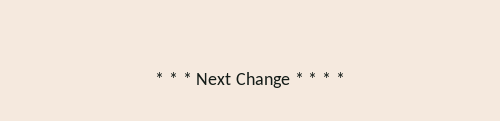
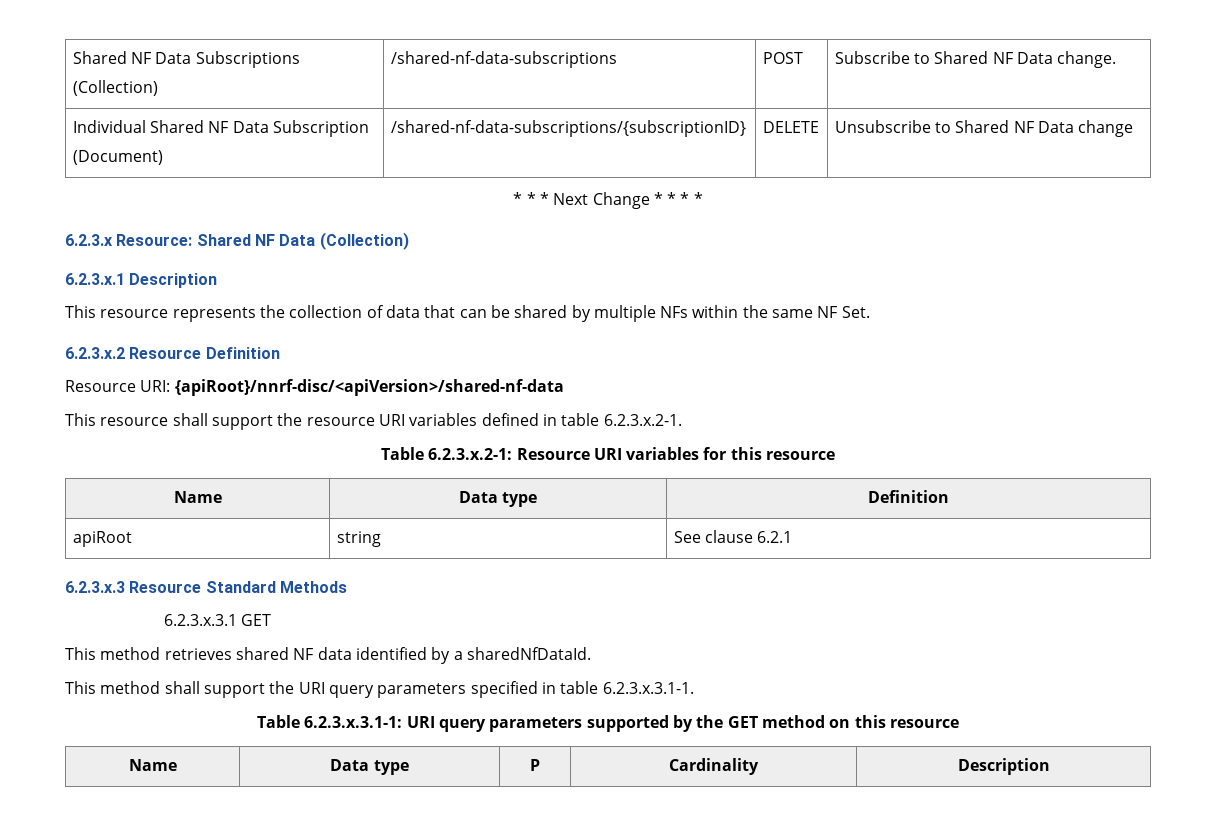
+ Shared NF Data Subscriptions
+ (Collection) | /shared-nf-data-subscriptions | POST | Subscribe to Shared NF Data change.
+ Individual Shared NF Data Subscription
+ (Document) | /shared-nf-data-subscriptions/{subscriptionID} | DELETE | Unsubscribe to Shared NF Data change
+ 6.2.3.x Resource: Shared NF Data (Collection)
+ 6.2.3.x.1 Description
+ This resource represents the collection of data that can be shared by multiple NFs within the same NF Set.
+ 6.2.3.x.2 Resource Definition
+ Resource URI: {apiRoot}/nnrf-disc/<apiVersion>/shared-nf-data
+ This resource shall support the resource URI variables defined in table 6.2.3.x.2-1.
+ Table 6.2.3.x.2-1: Resource URI variables for this resource
+ Name | Data type | Definition
+ apiRoot | string | See clause 6.2.1
+ 6.2.3.x.3 Resource Standard Methods
+ 6.2.3.x.3.1 GET
+ This method retrieves shared NF data identified by a sharedNfDataId.
+ This method shall support the URI query parameters specified in table 6.2.3.x.3.1-1.
+ Table 6.2.3.x.3.1-1: URI query parameters supported by the GET method on this resource
+ Name | Data type | P | Cardinality | Description

